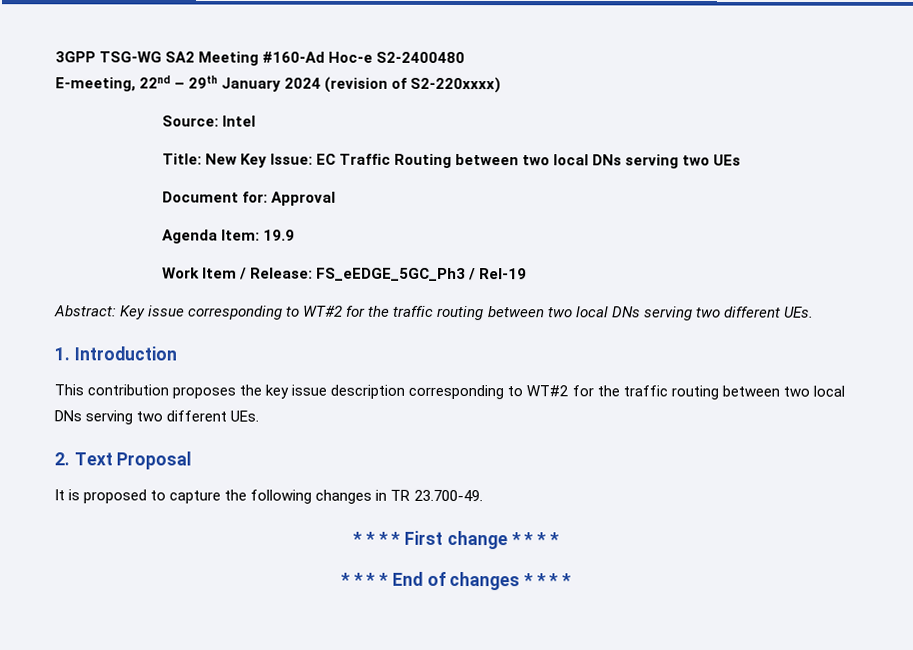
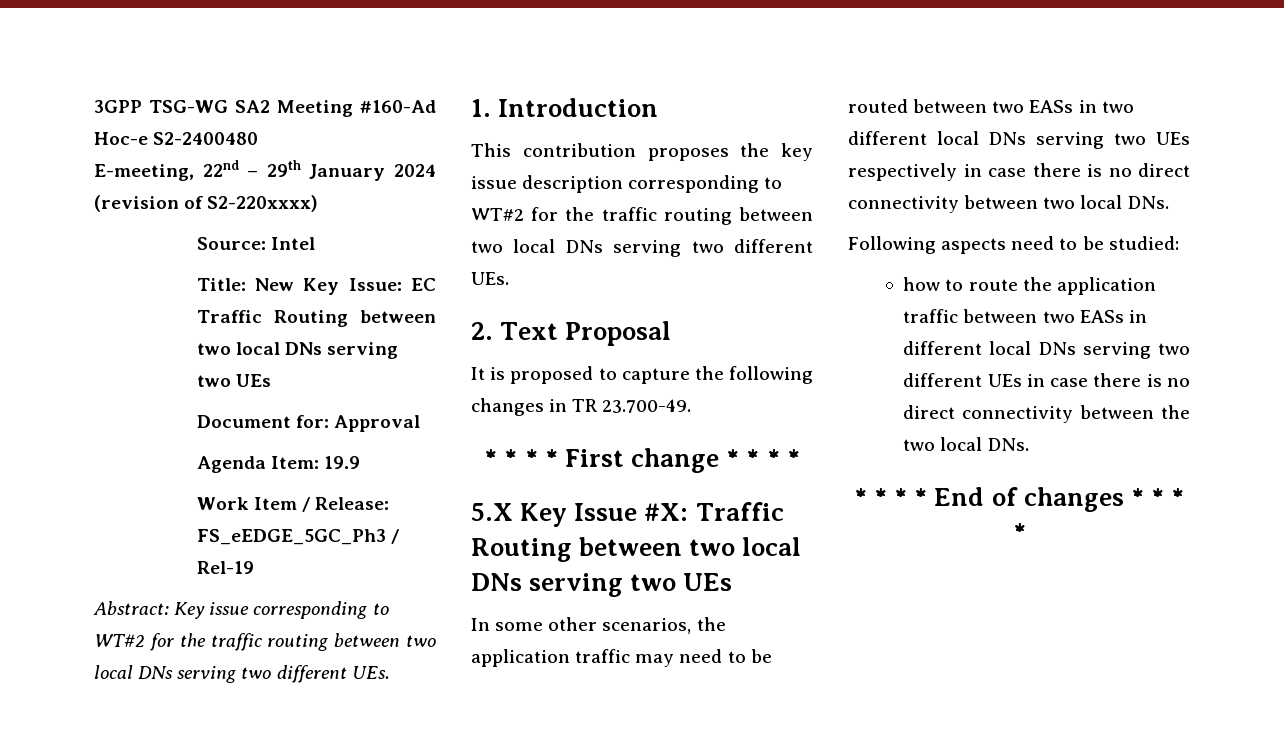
+ 5.X Key Issue #X: Traffic Routing between two local DNs serving two UEs
+ In some other scenarios, the application traffic may need to be routed between two EASs in two different local DNs serving two UEs respectively in case there is no direct connectivity between two local DNs.
+ Following aspects need to be studied:
+ how to route the application traffic between two EASs in different local DNs serving two different UEs in case there is no direct connectivity between the two local DNs.

